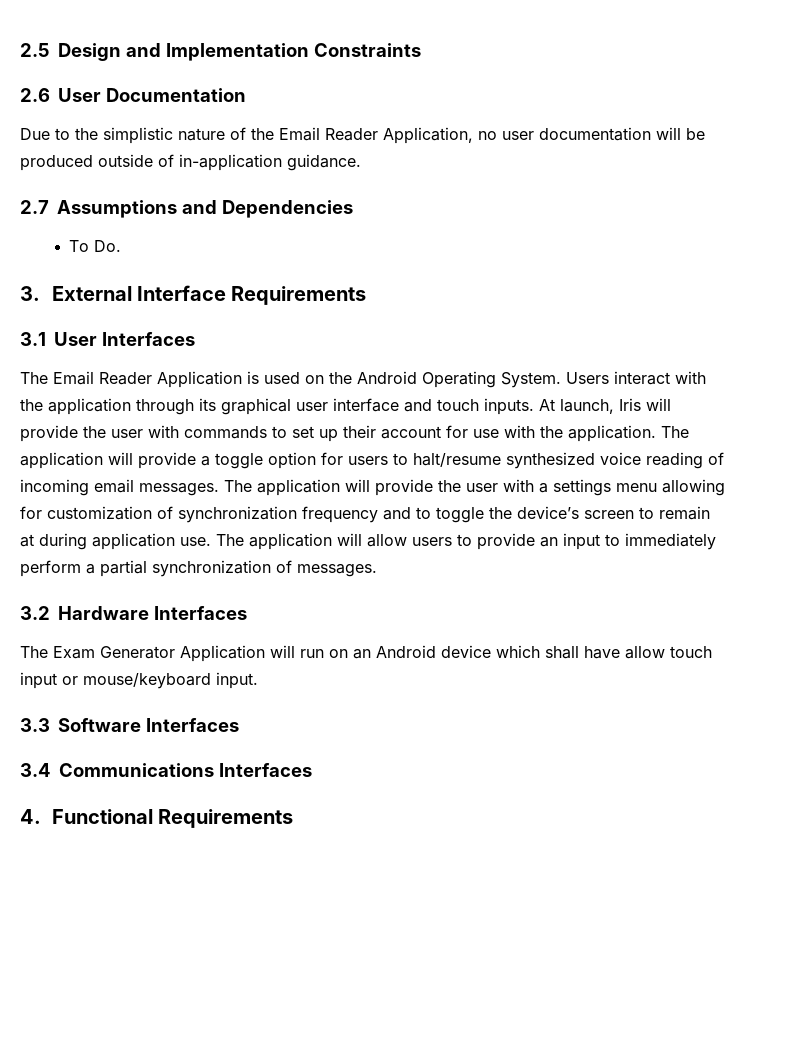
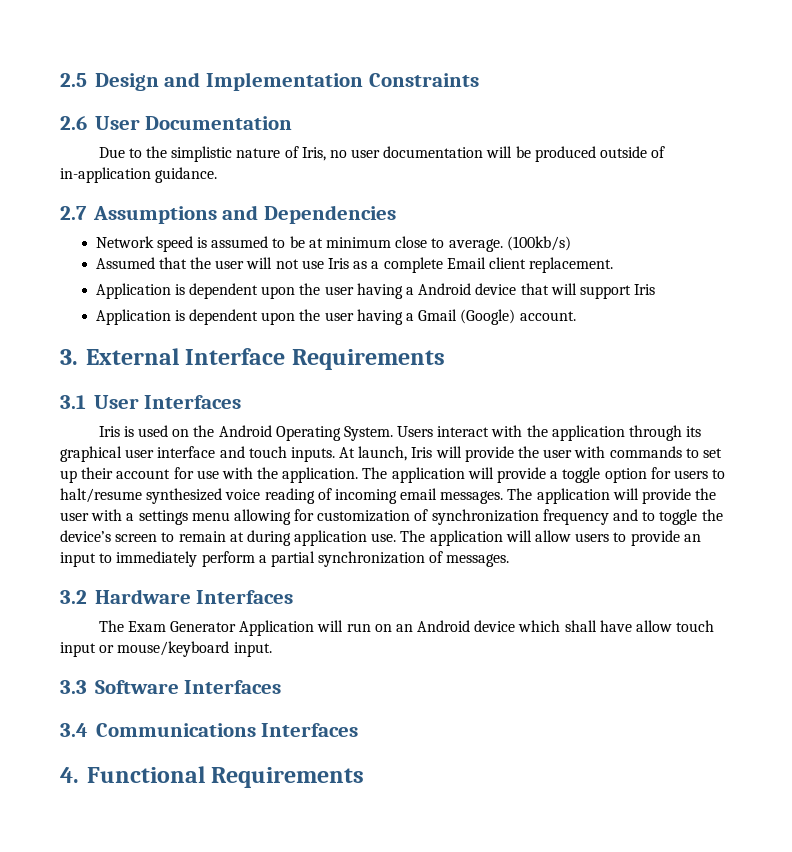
- Due to the simplistic nature of the Email Reader Application, no user documentation will be produced outside of in-application guidance.
+ Due to the simplistic nature of Iris, no user documentation will be produced outside of in-application guidance.
- To Do.
+ Network speed is assumed to be at minimum close to average. (100kb/s)
+ Assumed that the user will not use Iris as a complete Email client replacement.
+ Application is dependent upon the user having a Android device that will support Iris
+ Application is dependent upon the user having a Gmail (Google) account.
- The Email Reader Application is used on the Android Operating System.
+ Iris is used on the Android Operating System.

